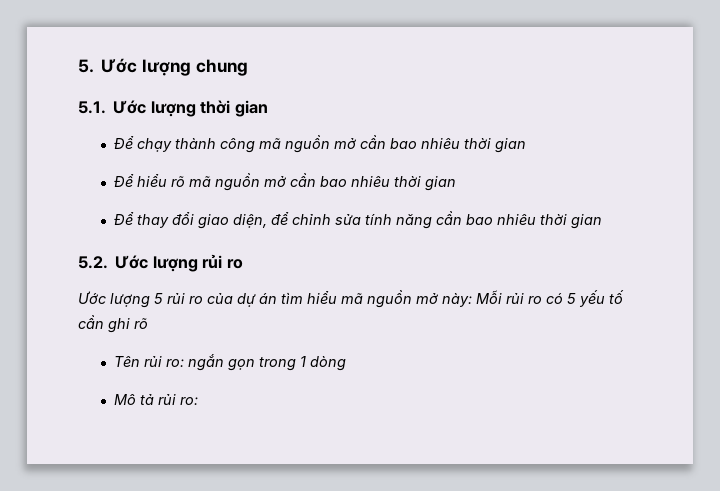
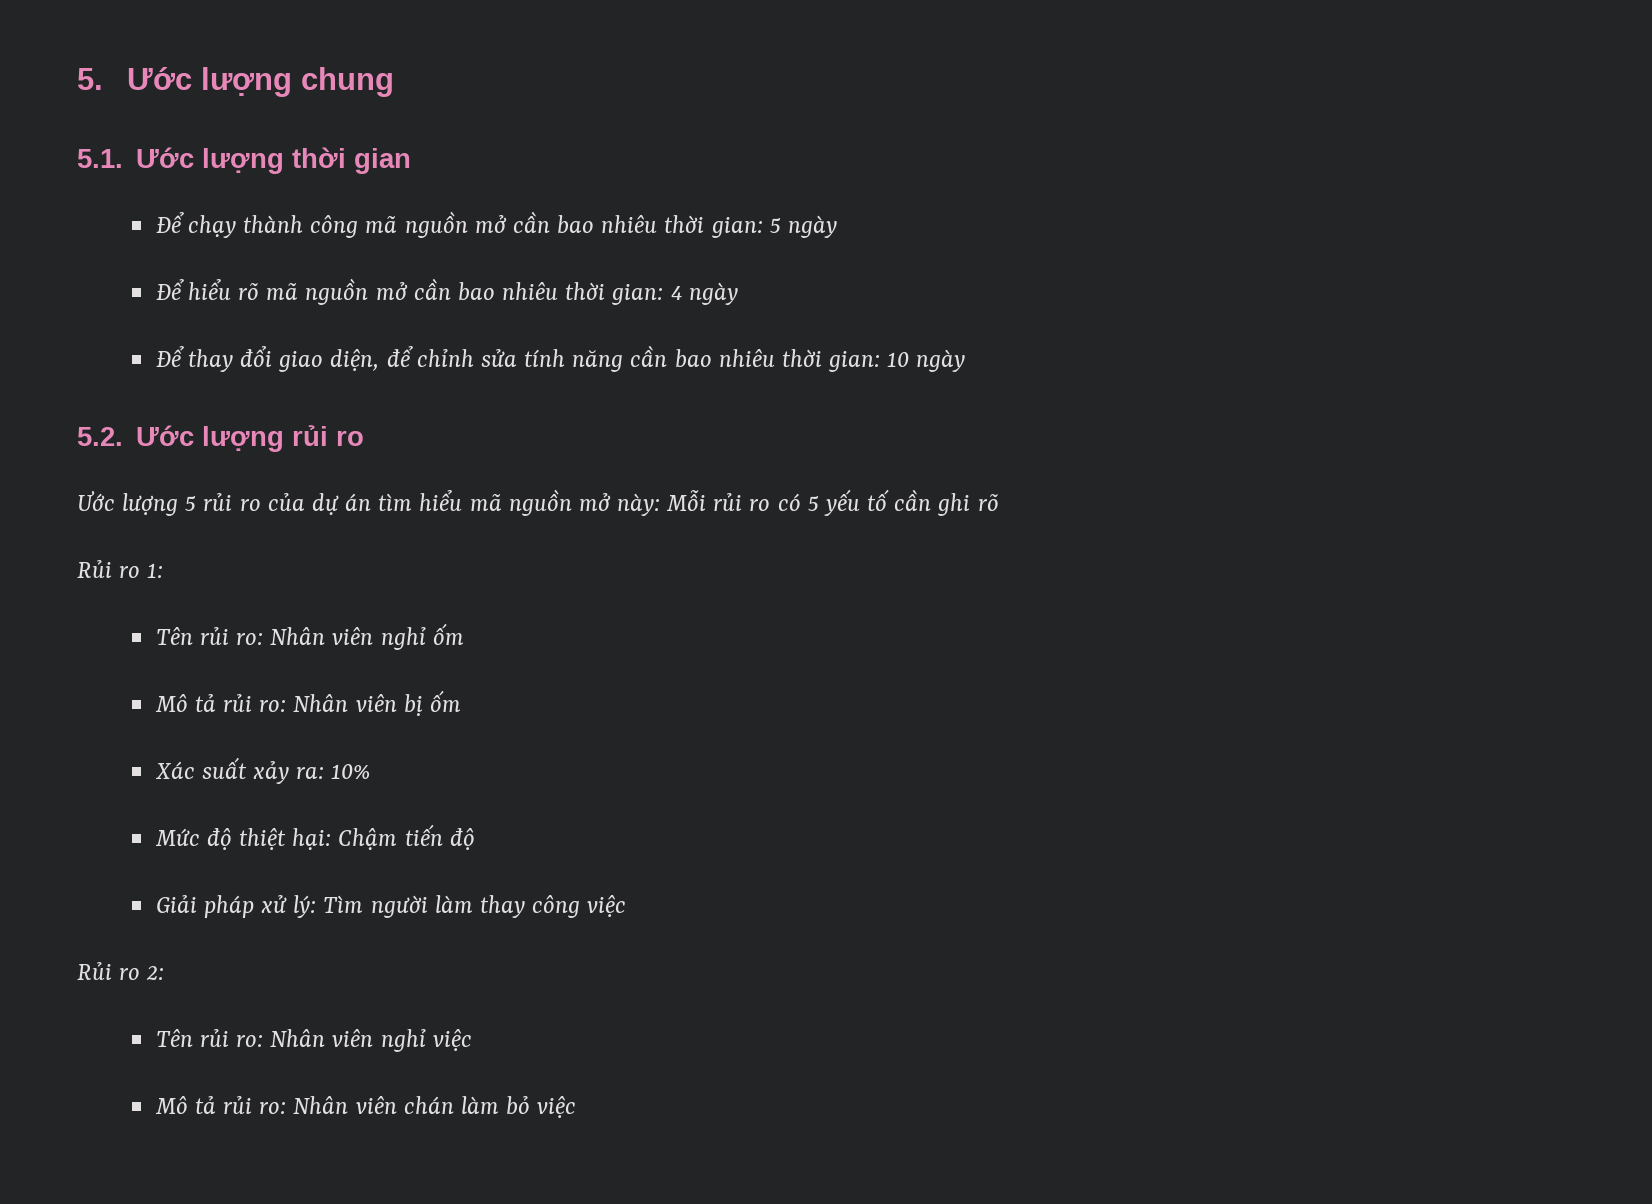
- Để chạy thành công mã nguồn mở cần bao nhiêu thời gian
+ Để chạy thành công mã nguồn mở cần bao nhiêu thời gian: 5 ngày
- Để hiểu rõ mã nguồn mở cần bao nhiêu thời gian
+ Để hiểu rõ mã nguồn mở cần bao nhiêu thời gian: 4 ngày
- Để thay đổi giao diện, để chỉnh sửa tính năng cần bao nhiêu thời gian
+ Để thay đổi giao diện, để chỉnh sửa tính năng cần bao nhiêu thời gian: 10 ngày
- Tên rủi ro: ngắn gọn trong 1 dòng
- Mô tả rủi ro:
+ Rủi ro 1:
+ Tên rủi ro: Nhân viên nghỉ ốm
+ Mô tả rủi ro: Nhân viên bị ốm
+ Xác suất xảy ra: 10%
+ Mức độ thiệt hại: Chậm tiến độ
+ Giải pháp xử lý: Tìm người làm thay công việc
+ Rủi ro 2:
+ Tên rủi ro: Nhân viên nghỉ việc
+ Mô tả rủi ro: Nhân viên chán làm bỏ việc

